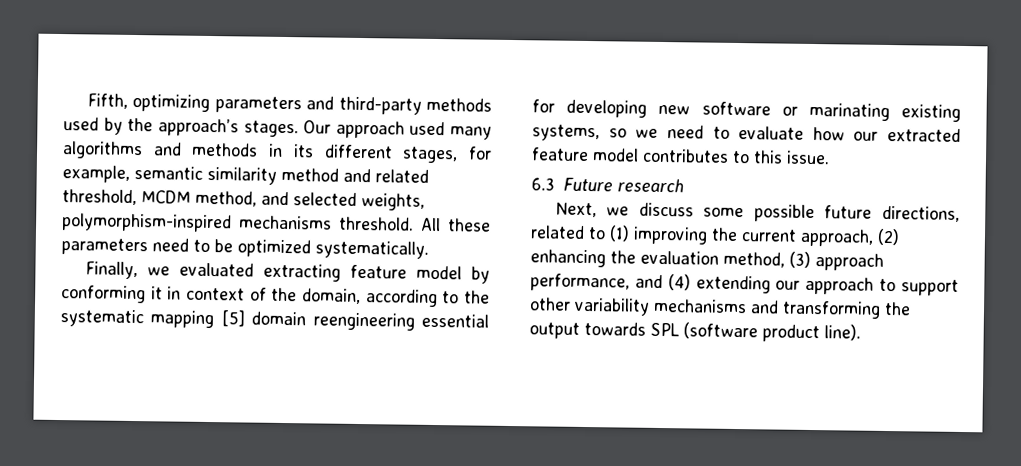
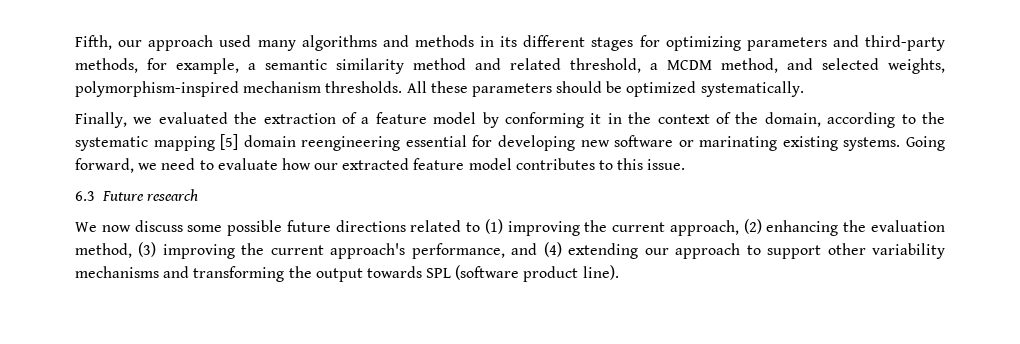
- Fifth, optimizing parameters and third-party methods used by the approach’s stages. Our approach used many algorithms and methods in its different stages, for example, semantic similarity method and related threshold, MCDM method, and selected weights, polymorphism-inspired mechanisms threshold.
+ Fifth, our approach used many algorithms and methods in its different stages for optimizing parameters and third-party methods, for example, a semantic similarity method and related threshold, a MCDM method, and selected weights, polymorphism-inspired mechanism thresholds.
- All these parameters need to be optimized systematically.
+ All these parameters should be optimized systematically.
- Finally, we evaluated extracting feature model by conforming it in context of the domain, according to the systematic mapping [5] domain reengineering essential for developing new software or marinating existing systems, so we need to evaluate how our extracted feature model contributes to this issue.
+ Finally, we evaluated the extraction of a feature model by conforming it in the context of the domain, according to the systematic mapping [5] domain reengineering essential for developing new software or marinating existing systems. Going forward, we need to evaluate how our extracted feature model contributes to this issue.
- Next, we discuss some possible future directions, related to (1) improving the current approach, (2) enhancing the evaluation method, (3) approach performance, and (4) extending our approach to support other variability mechanisms and transforming the output towards SPL (software product line).
+ We now discuss some possible future directions related to (1) improving the current approach, (2) enhancing the evaluation method, (3) improving the current approach's performance, and (4) extending our approach to support other variability mechanisms and transforming the output towards SPL (software product line).

